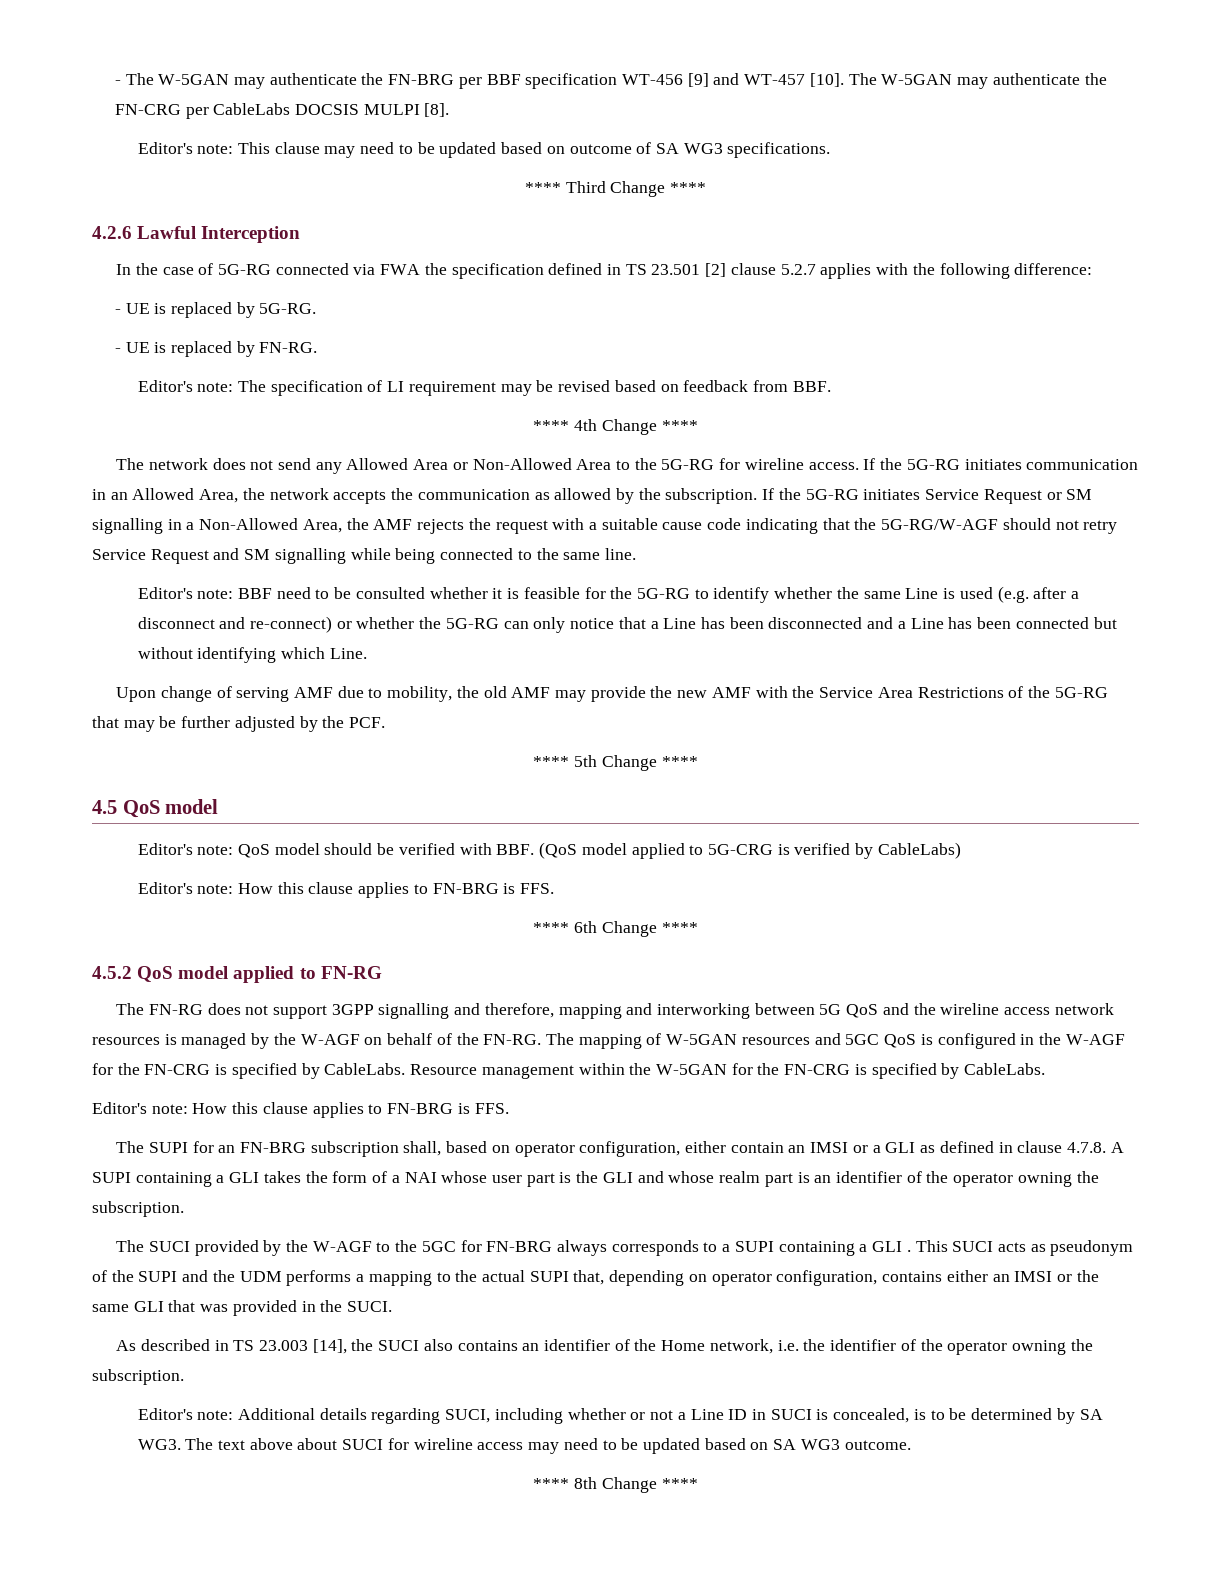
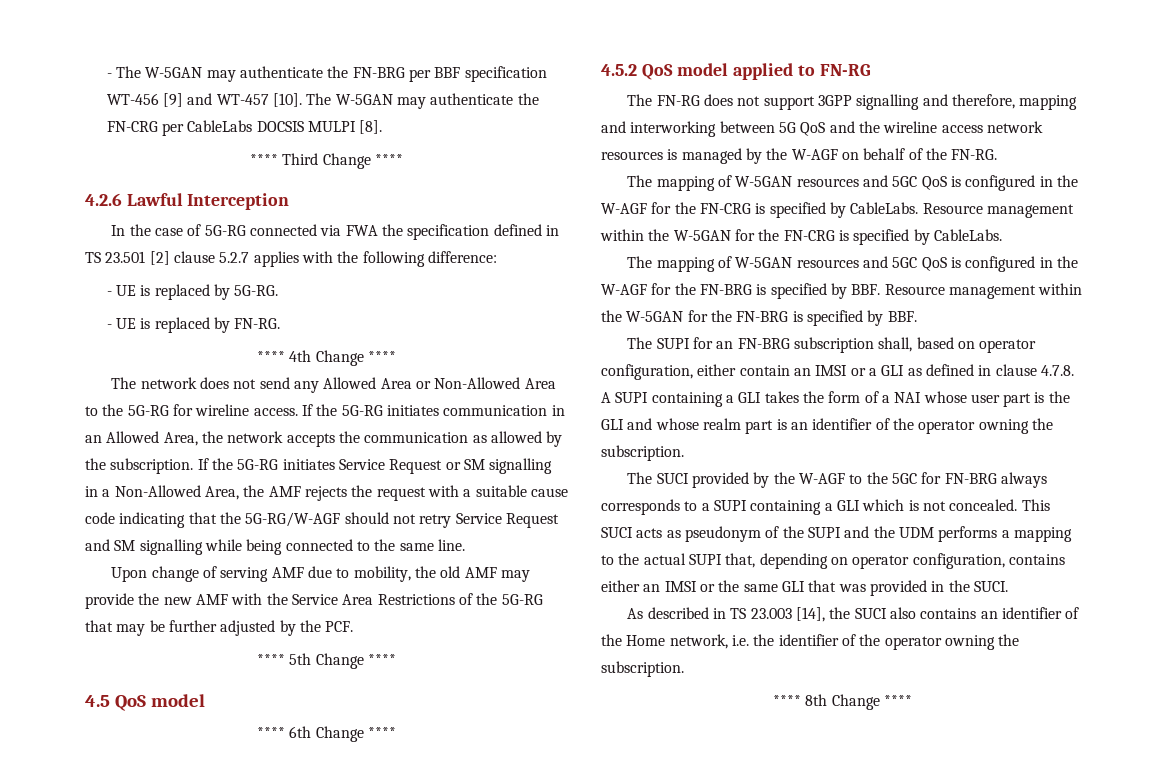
- Editor's note: This clause may need to be updated based on outcome of SA WG3 specifications.
- Editor's note: The specification of LI requirement may be revised based on feedback from BBF.
- Editor's note: BBF need to be consulted whether it is feasible for the 5G-RG to identify whether the same Line is used (e.g. after a disconnect and re-connect) or whether the 5G-RG can only notice that a Line has been disconnected and a Line has been connected but without identifying which Line.
- Editor's note: QoS model should be verified with BBF. (QoS model applied to 5G-CRG is verified by CableLabs)
- Editor's note: How this clause applies to FN-BRG is FFS.
- The FN-RG does not support 3GPP signalling and therefore, mapping and interworking between 5G QoS and the wireline access network resources is managed by the W-AGF on behalf of the FN-RG. The mapping of W-5GAN resources and 5GC QoS is configured in the W-AGF for the FN-CRG is specified by CableLabs.
+ The FN-RG does not support 3GPP signalling and therefore, mapping and interworking between 5G QoS and the wireline access network resources is managed by the W-AGF on behalf of the FN-RG.
+ The mapping of W-5GAN resources and 5GC QoS is configured in the W-AGF for the FN-CRG is specified by CableLabs.
  Resource management within the W-5GAN for the FN-CRG is specified by CableLabs.
- Editor's note: How this clause applies to FN-BRG is FFS.
+ The mapping of W-5GAN resources and 5GC QoS is configured in the W-AGF for the FN-BRG is specified by BBF. Resource management within the W-5GAN for the FN-BRG is specified by BBF.
- The SUCI provided by the W-AGF to the 5GC for FN-BRG always corresponds to a SUPI containing a GLI .
+ The SUCI provided by the W-AGF to the 5GC for FN-BRG always corresponds to a SUPI containing a GLI which is not concealed.
- Editor's note: Additional details regarding SUCI, including whether or not a Line ID in SUCI is concealed, is to be determined by SA WG3. The text above about SUCI for wireline access may need to be updated based on SA WG3 outcome.

